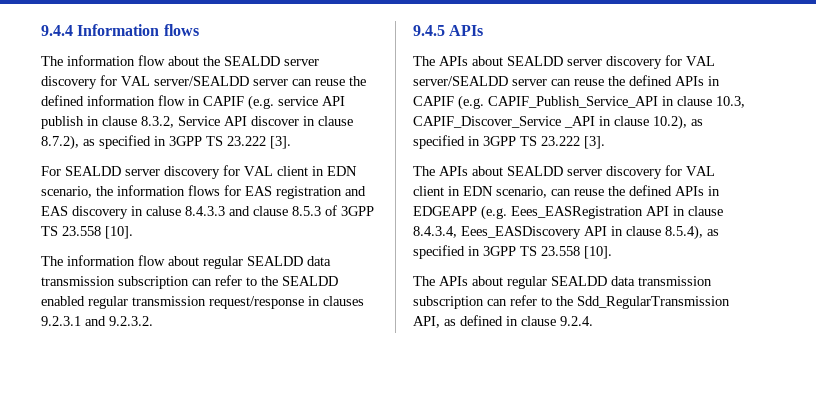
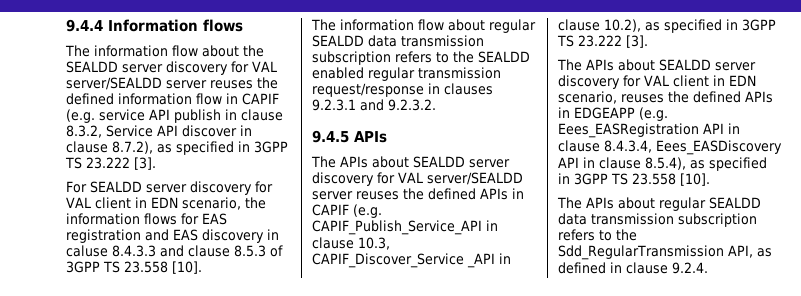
- The information flow about the SEALDD server discovery for VAL server/SEALDD server can reuse the defined information flow in CAPIF (e.g. service API publish in clause 8.3.2, Service API discover in clause 8.7.2), as specified in 3GPP TS 23.222 [3].
+ The information flow about the SEALDD server discovery for VAL server/SEALDD server reuses the defined information flow in CAPIF (e.g. service API publish in clause 8.3.2, Service API discover in clause 8.7.2), as specified in 3GPP TS 23.222 [3].
- The information flow about regular SEALDD data transmission subscription can refer to the SEALDD enabled regular transmission request/response in clauses 9.2.3.1 and 9.2.3.2.
+ The information flow about regular SEALDD data transmission subscription refers to the SEALDD enabled regular transmission request/response in clauses 9.2.3.1 and 9.2.3.2.
- The APIs about SEALDD server discovery for VAL server/SEALDD server can reuse the defined APIs in CAPIF (e.g. CAPIF_Publish_Service_API in clause 10.3, CAPIF_Discover_Service _API in clause 10.2), as specified in 3GPP TS 23.222 [3].
+ The APIs about SEALDD server discovery for VAL server/SEALDD server reuses the defined APIs in CAPIF (e.g. CAPIF_Publish_Service_API in clause 10.3, CAPIF_Discover_Service _API in clause 10.2), as specified in 3GPP TS 23.222 [3].
- The APIs about SEALDD server discovery for VAL client in EDN scenario, can reuse the defined APIs in EDGEAPP (e.g. Eees_EASRegistration API in clause 8.4.3.4, Eees_EASDiscovery API in clause 8.5.4), as specified in 3GPP TS 23.558 [10].
+ The APIs about SEALDD server discovery for VAL client in EDN scenario, reuses the defined APIs in EDGEAPP (e.g. Eees_EASRegistration API in clause 8.4.3.4, Eees_EASDiscovery API in clause 8.5.4), as specified in 3GPP TS 23.558 [10].
- The APIs about regular SEALDD data transmission subscription can refer to the Sdd_RegularTransmission API, as defined in clause 9.2.4.
+ The APIs about regular SEALDD data transmission subscription refers to the Sdd_RegularTransmission API, as defined in clause 9.2.4.

